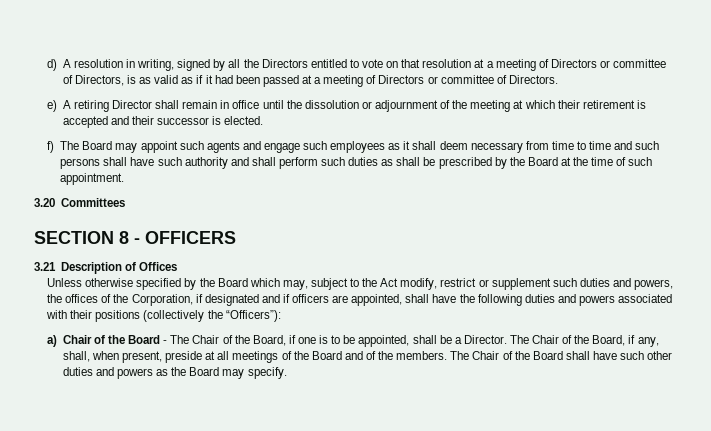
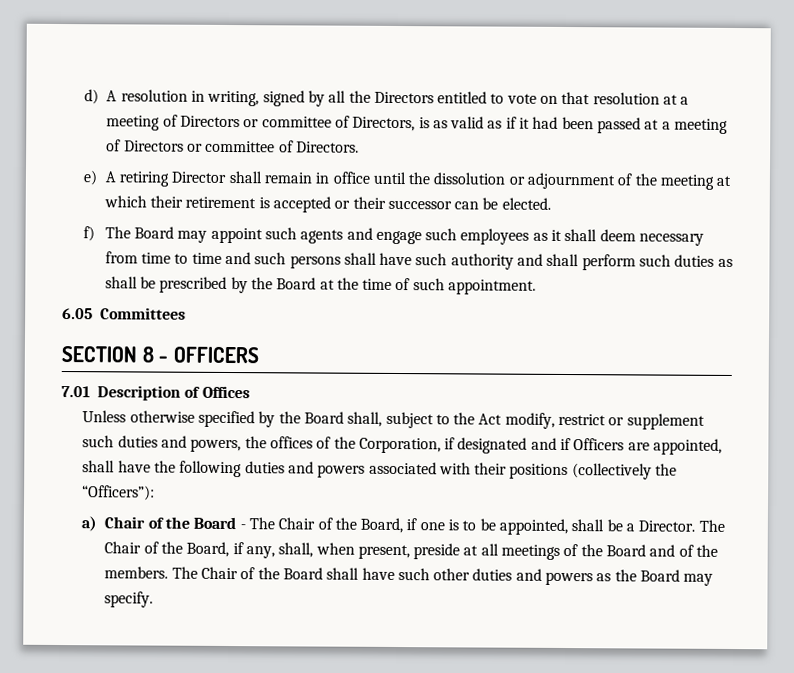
- e) A retiring Director shall remain in office until the dissolution or adjournment of the meeting at which their retirement is accepted and their successor is elected.
+ e) A retiring Director shall remain in office until the dissolution or adjournment of the meeting at which their retirement is accepted or their successor can be elected.
- 3.20 Committees
+ 6.05 Committees
- 3.21 Description of Offices
+ 7.01 Description of Offices
- Unless otherwise specified by the Board which may, subject to the Act modify, restrict or supplement such duties and powers, the offices of the Corporation, if designated and if officers are appointed, shall have the following duties and powers associated with their positions (collectively the “Officers”):
+ Unless otherwise specified by the Board shall, subject to the Act modify, restrict or supplement such duties and powers, the offices of the Corporation, if designated and if Officers are appointed, shall have the following duties and powers associated with their positions (collectively the “Officers”):

